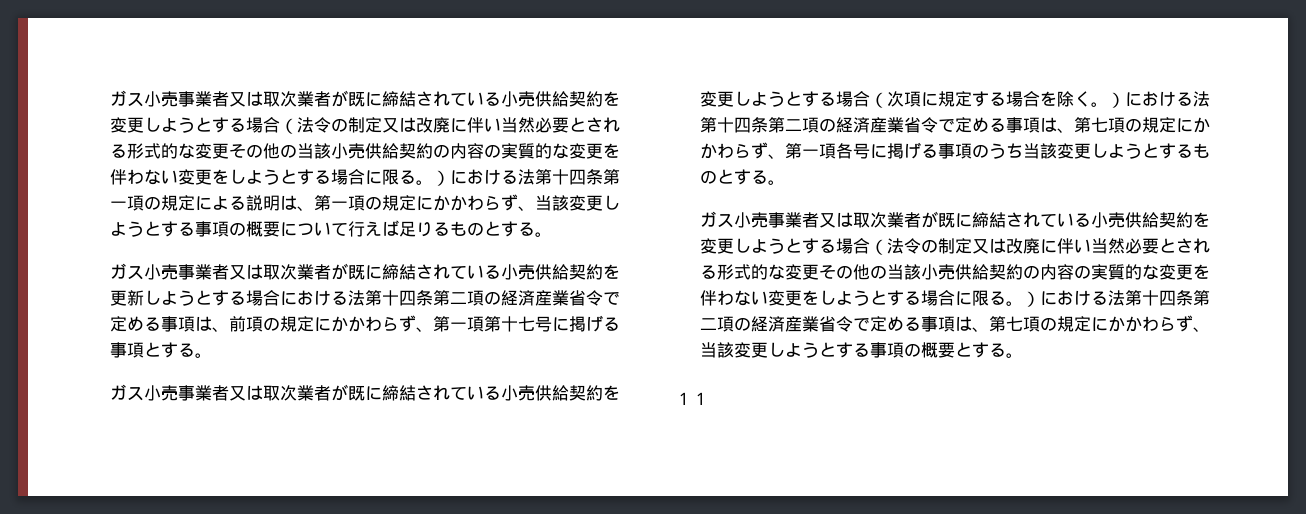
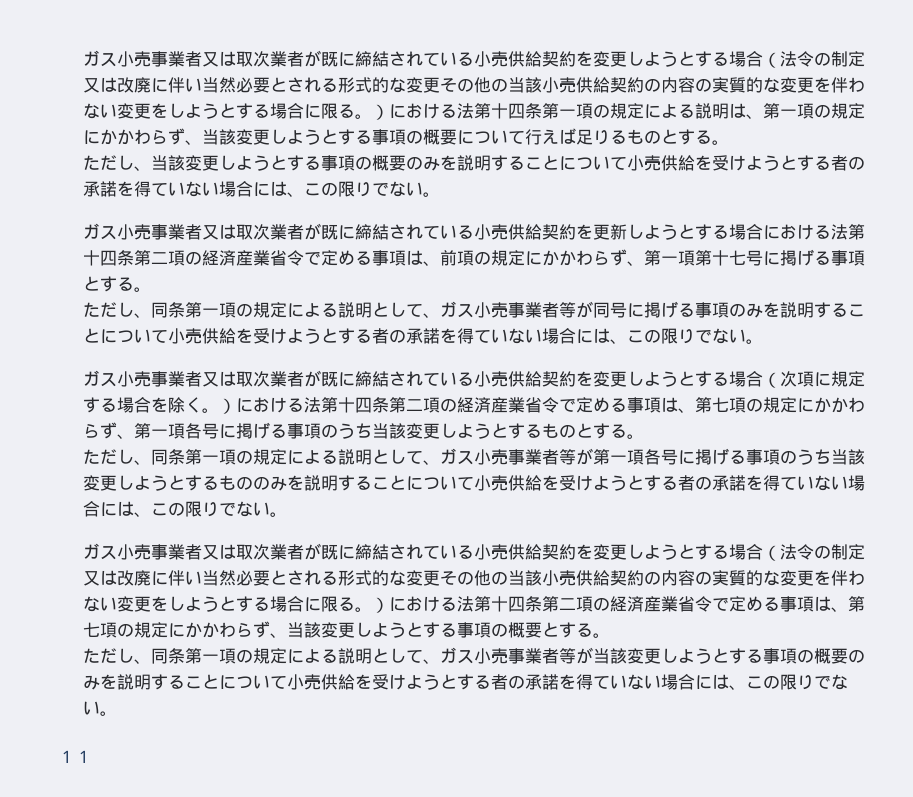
+ ただし、当該変更しようとする事項の概要のみを説明することについて小売供給を受けようとする者の承諾を得ていない場合には、この限りでない。
+ ただし、同条第一項の規定による説明として、ガス小売事業者等が同号に掲げる事項のみを説明することについて小売供給を受けようとする者の承諾を得ていない場合には、この限りでない。
+ ただし、同条第一項の規定による説明として、ガス小売事業者等が第一項各号に掲げる事項のうち当該変更しようとするもののみを説明することについて小売供給を受けようとする者の承諾を得ていない場合には、この限りでない。
+ ただし、同条第一項の規定による説明として、ガス小売事業者等が当該変更しようとする事項の概要のみを説明することについて小売供給を受けようとする者の承諾を得ていない場合には、この限りでない。

